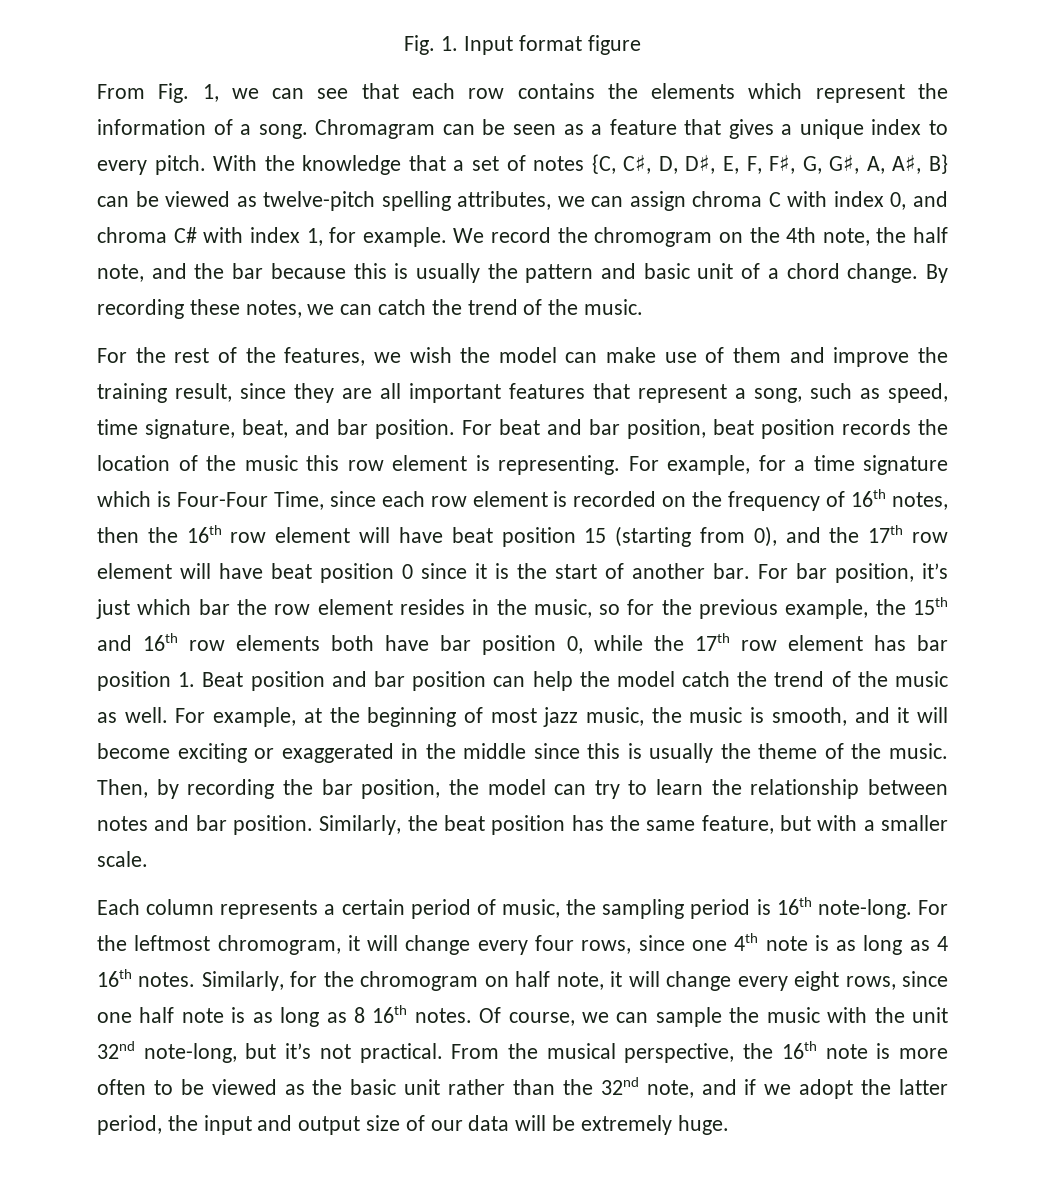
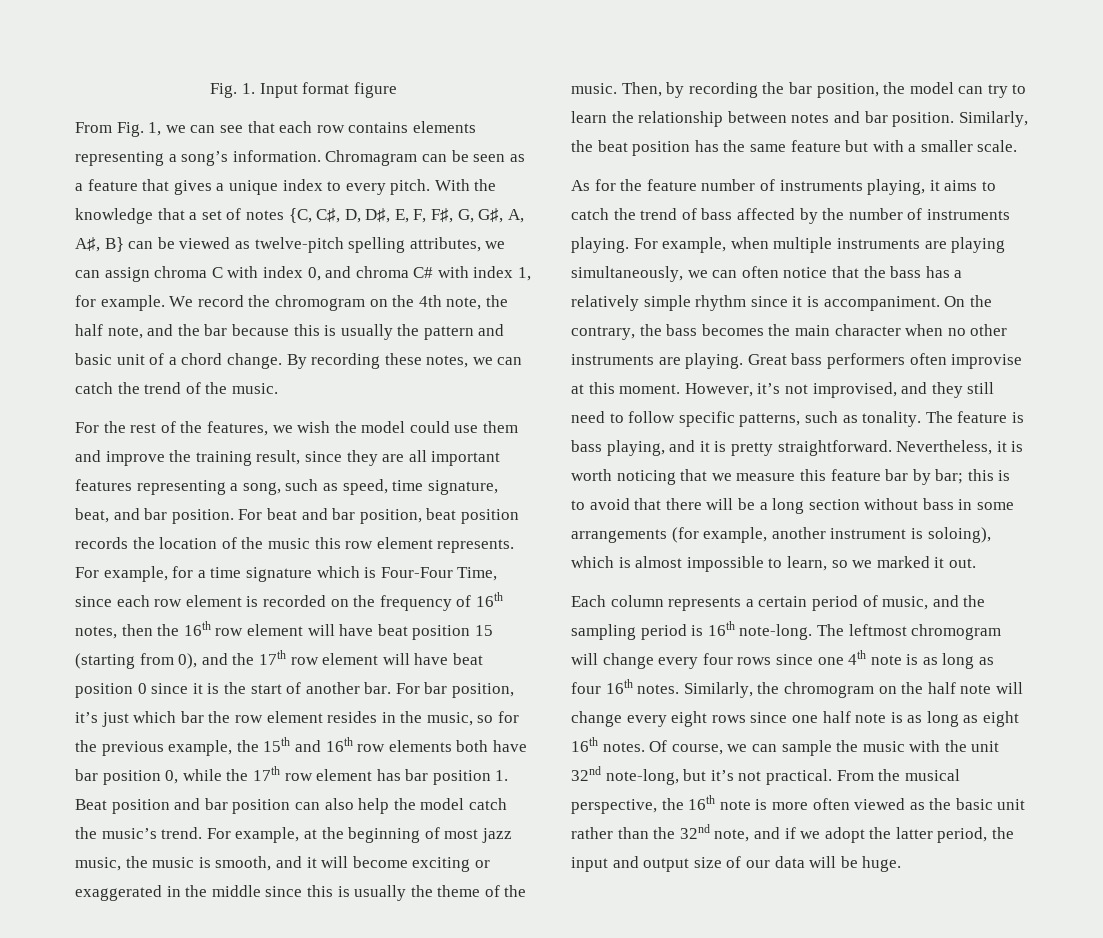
- From Fig. 1, we can see that each row contains the elements which represent the information of a song.
+ From Fig. 1, we can see that each row contains elements representing a song’s information.
- For the rest of the features, we wish the model can make use of them and improve the training result, since they are all important features that represent a song, such as speed, time signature, beat, and bar position.
+ For the rest of the features, we wish the model could use them and improve the training result, since they are all important features representing a song, such as speed, time signature, beat, and bar position.
- For beat and bar position, beat position records the location of the music this row element is representing.
+ For beat and bar position, beat position records the location of the music this row element represents.
- For bar position, it’s just which bar the row element resides in the music, so for the previous example, the 15th and 16th row elements both have bar position 0, while the 17th row element has bar position 1. Beat position and bar position can help the model catch the trend of the music as well.
+ For bar position, it’s just which bar the row element resides in the music, so for the previous example, the 15th and 16th row elements both have bar position 0, while the 17th row element has bar position 1. Beat position and bar position can also help the model catch the music’s trend.
- Similarly, the beat position has the same feature, but with a smaller scale.
+ Similarly, the beat position has the same feature but with a smaller scale.
+ As for the feature number of instruments playing, it aims to catch the trend of bass affected by the number of instruments playing. For example, when multiple instruments are playing simultaneously, we can often notice that the bass has a relatively simple rhythm since it is accompaniment. On the contrary, the bass becomes the main character when no other instruments are playing. Great bass performers often improvise at this moment. However, it’s not improvised, and they still need to follow specific patterns, such as tonality. The feature is bass playing, and it is pretty straightforward. Nevertheless, it is worth noticing that we measure this feature bar by bar; this is to avoid that there will be a long section without bass in some arrangements (for example, another instrument is soloing), which is almost impossible to learn, so we marked it out.
- Each column represents a certain period of music, the sampling period is 16th note-long.
+ Each column represents a certain period of music, and the sampling period is 16th note-long.
- For the leftmost chromogram, it will change every four rows, since one 4th note is as long as 4 16th notes.
+ The leftmost chromogram will change every four rows since one 4th note is as long as four 16th notes.
- Similarly, for the chromogram on half note, it will change every eight rows, since one half note is as long as 8 16th notes.
+ Similarly, the chromogram on the half note will change every eight rows since one half note is as long as eight 16th notes.
- From the musical perspective, the 16th note is more often to be viewed as the basic unit rather than the 32nd note, and if we adopt the latter period, the input and output size of our data will be extremely huge.
+ From the musical perspective, the 16th note is more often viewed as the basic unit rather than the 32nd note, and if we adopt the latter period, the input and output size of our data will be huge.

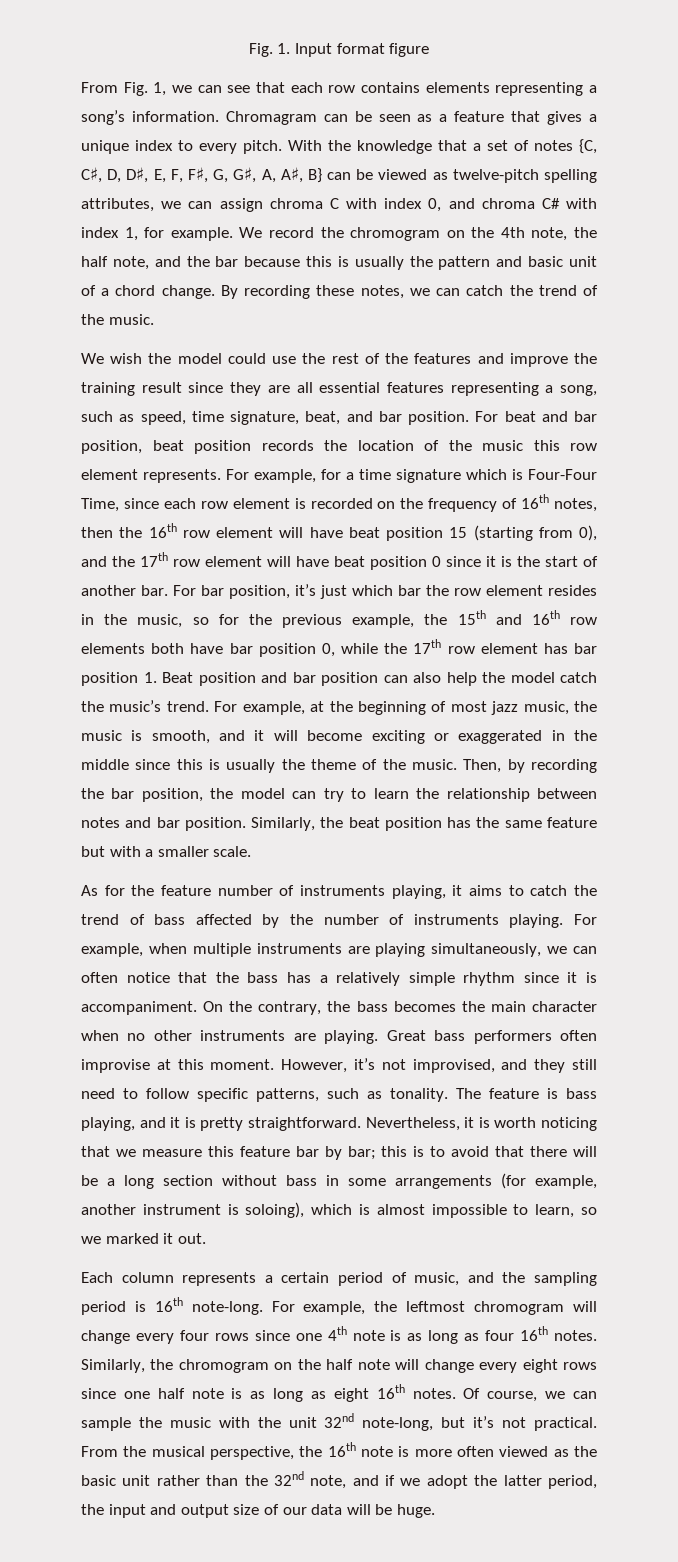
- For the rest of the features, we wish the model could use them and improve the training result, since they are all important features representing a song, such as speed, time signature, beat, and bar position.
+ We wish the model could use the rest of the features and improve the training result since they are all essential features representing a song, such as speed, time signature, beat, and bar position.
- The leftmost chromogram will change every four rows since one 4th note is as long as four 16th notes.
+ For example, the leftmost chromogram will change every four rows since one 4th note is as long as four 16th notes.

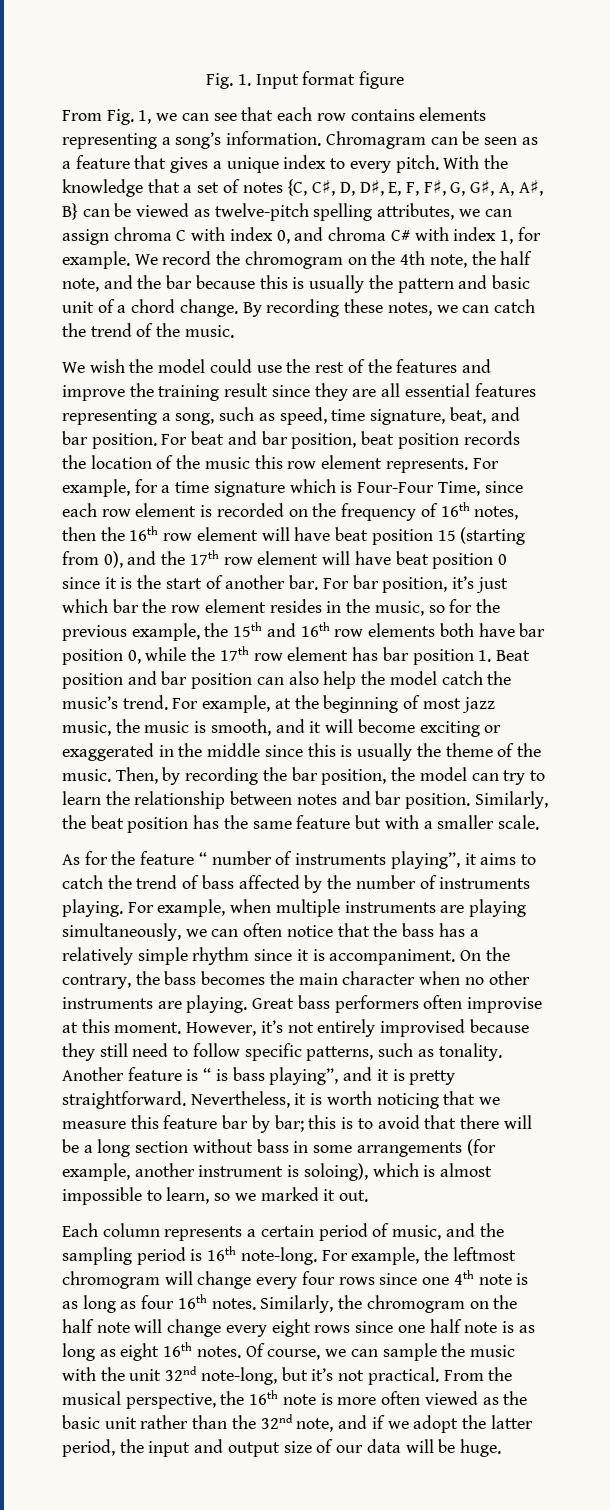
- As for the feature number of instruments playing, it aims to catch the trend of bass affected by the number of instruments playing.
+ As for the feature “ number of instruments playing”, it aims to catch the trend of bass affected by the number of instruments playing.
- However, it’s not improvised, and they still need to follow specific patterns, such as tonality.
+ However, it’s not entirely improvised because they still need to follow specific patterns, such as tonality.
- The feature is bass playing, and it is pretty straightforward.
+ Another feature is “ is bass playing”, and it is pretty straightforward.

